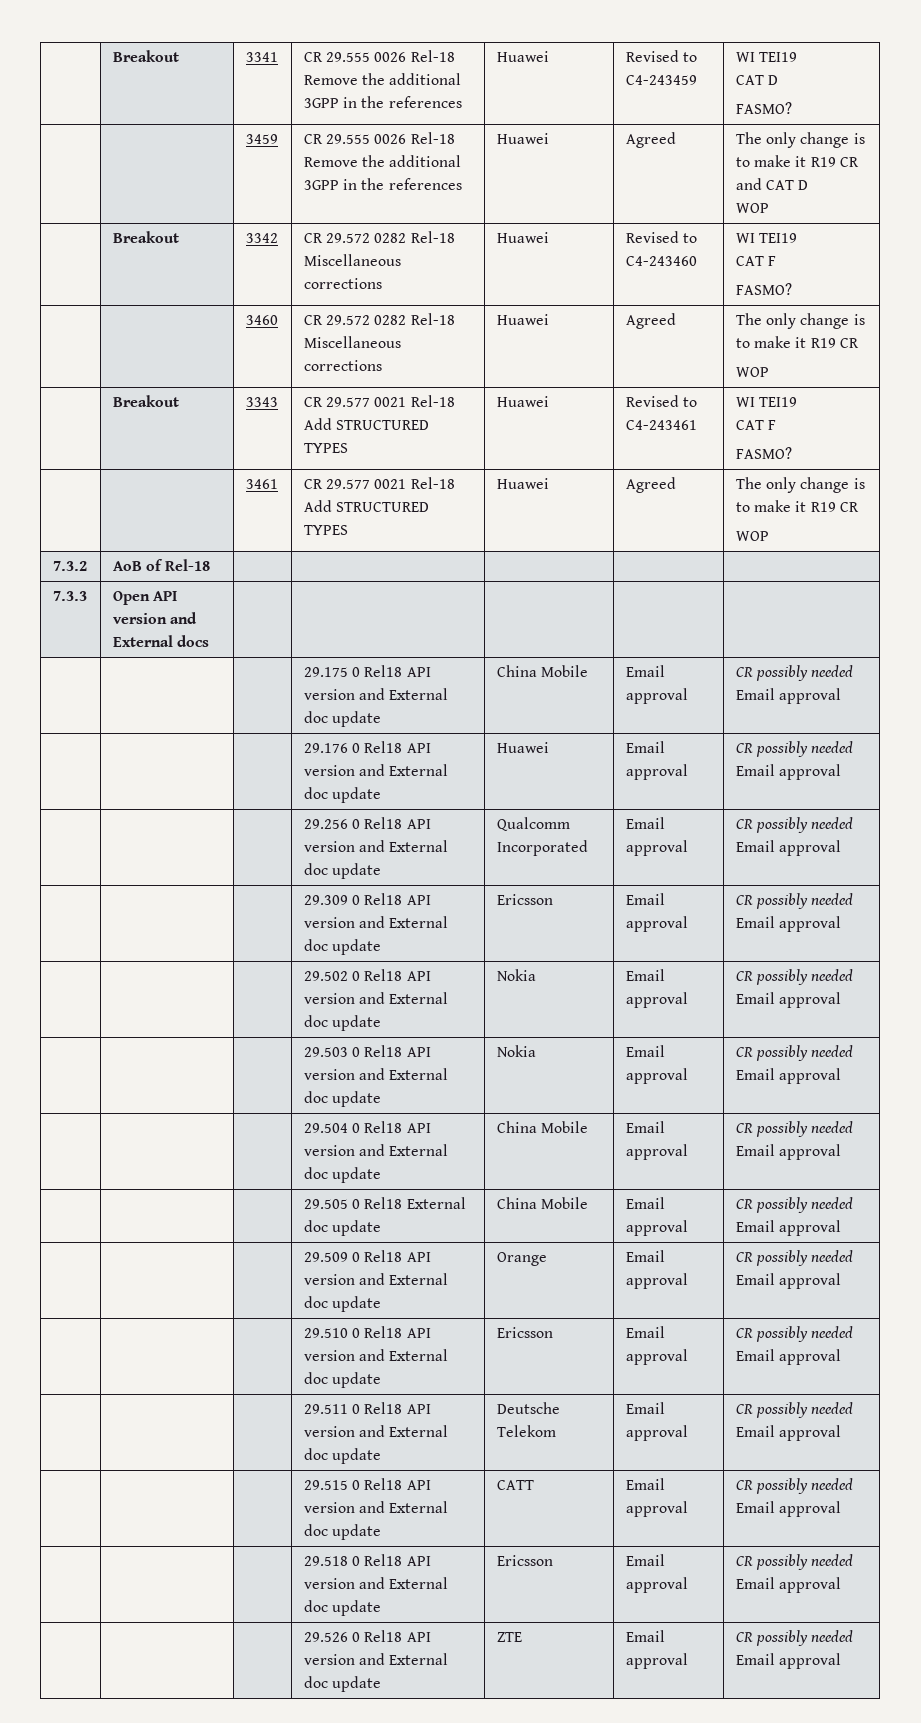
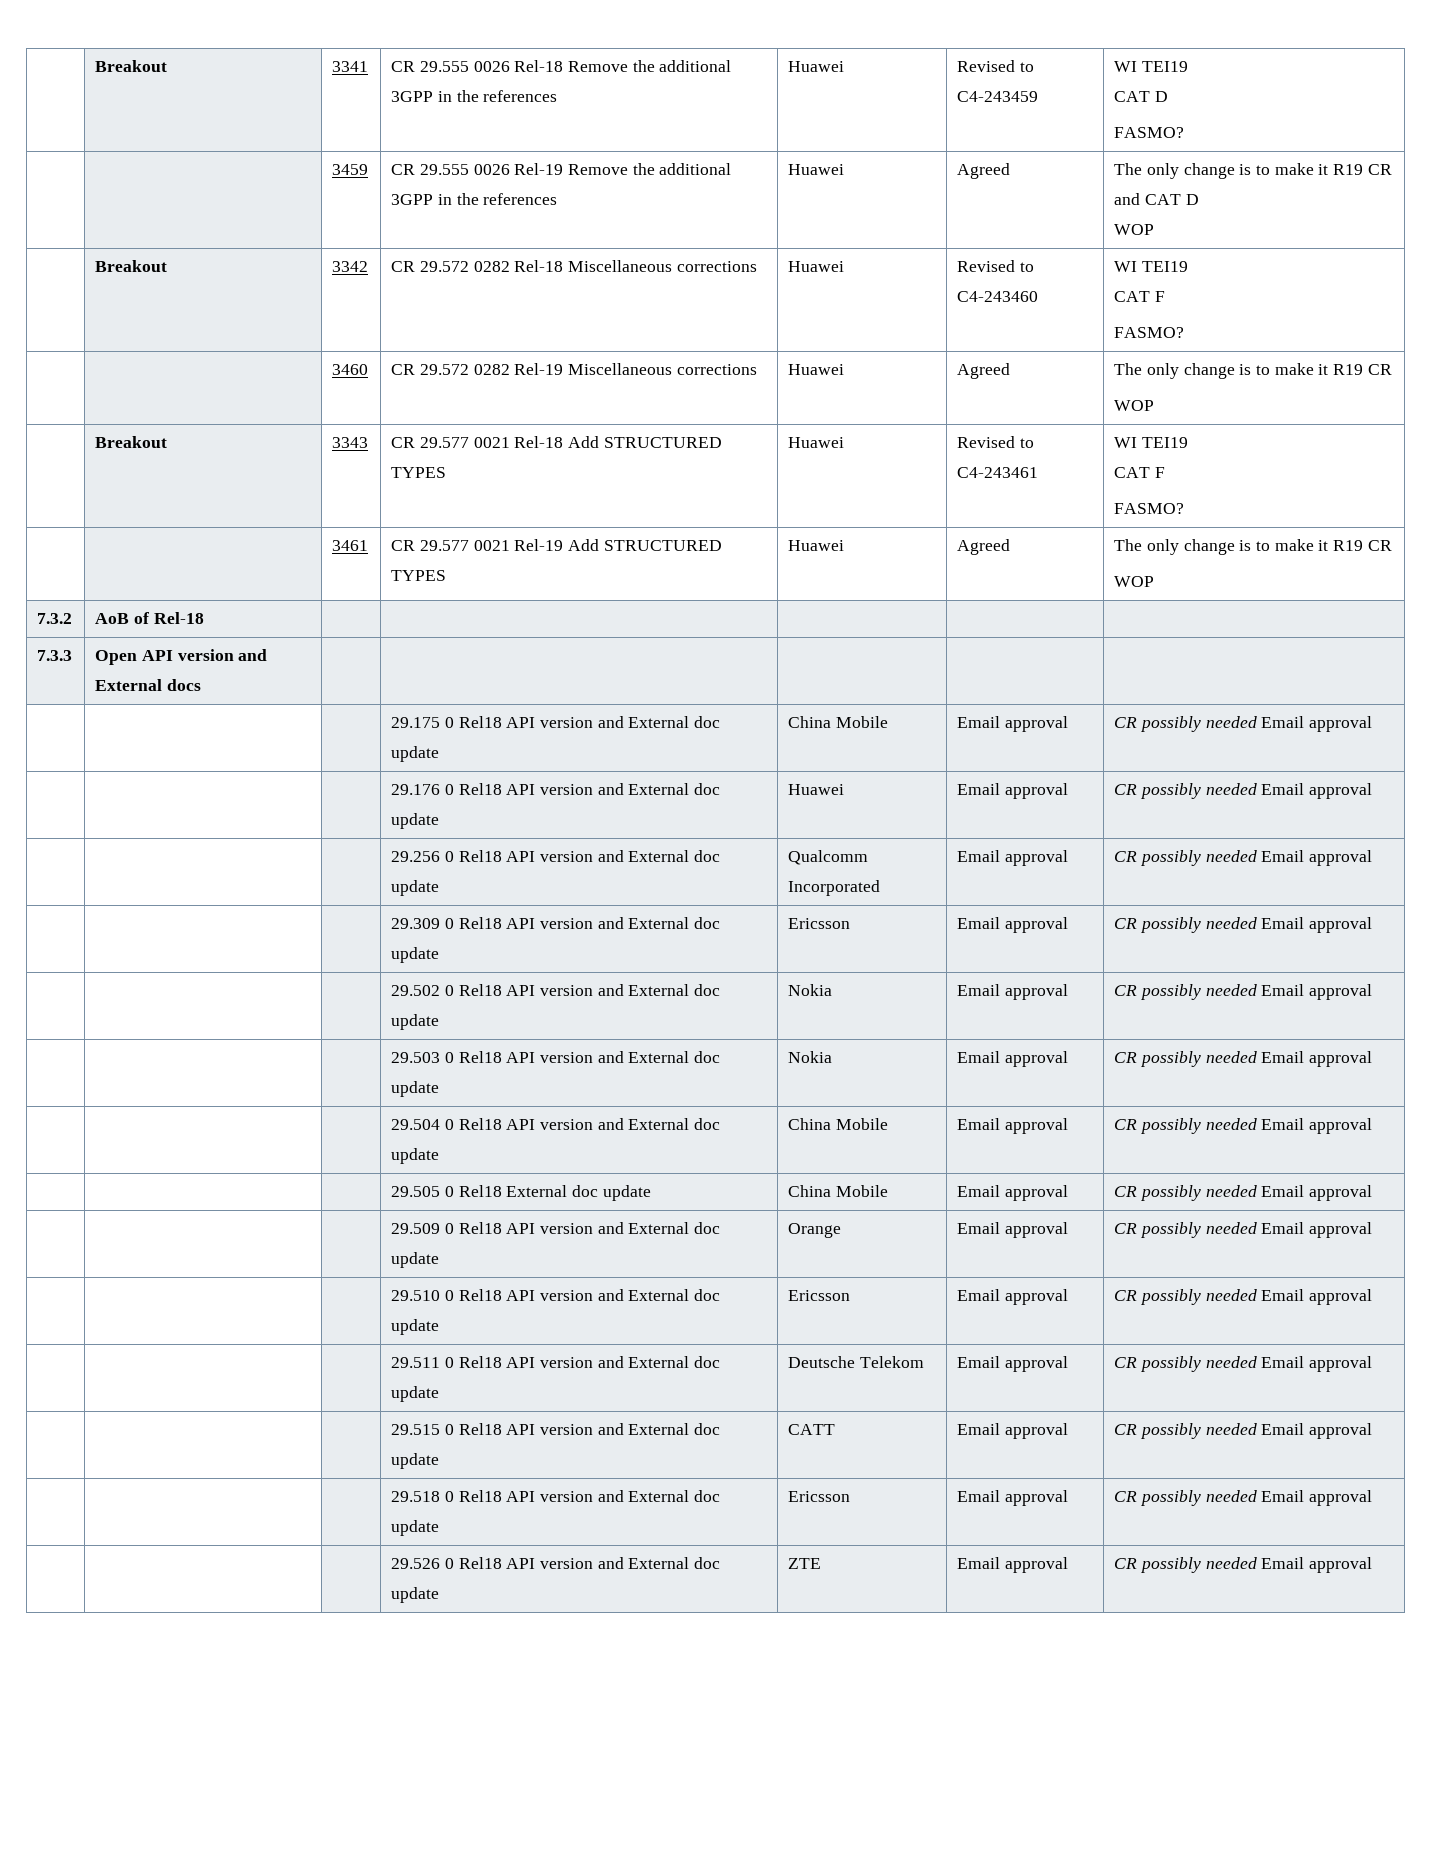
- | | 3459 | CR 29.555 0026 Rel-18 Remove the additional 3GPP in the references | Huawei | Agreed | The only change is to make it R19 CR and CAT D
+ | | 3459 | CR 29.555 0026 Rel-19 Remove the additional 3GPP in the references | Huawei | Agreed | The only change is to make it R19 CR and CAT D
- | | 3460 | CR 29.572 0282 Rel-18 Miscellaneous corrections | Huawei | Agreed | The only change is to make it R19 CR
+ | | 3460 | CR 29.572 0282 Rel-19 Miscellaneous corrections | Huawei | Agreed | The only change is to make it R19 CR
- | | 3461 | CR 29.577 0021 Rel-18 Add STRUCTURED TYPES | Huawei | Agreed | The only change is to make it R19 CR
+ | | 3461 | CR 29.577 0021 Rel-19 Add STRUCTURED TYPES | Huawei | Agreed | The only change is to make it R19 CR

